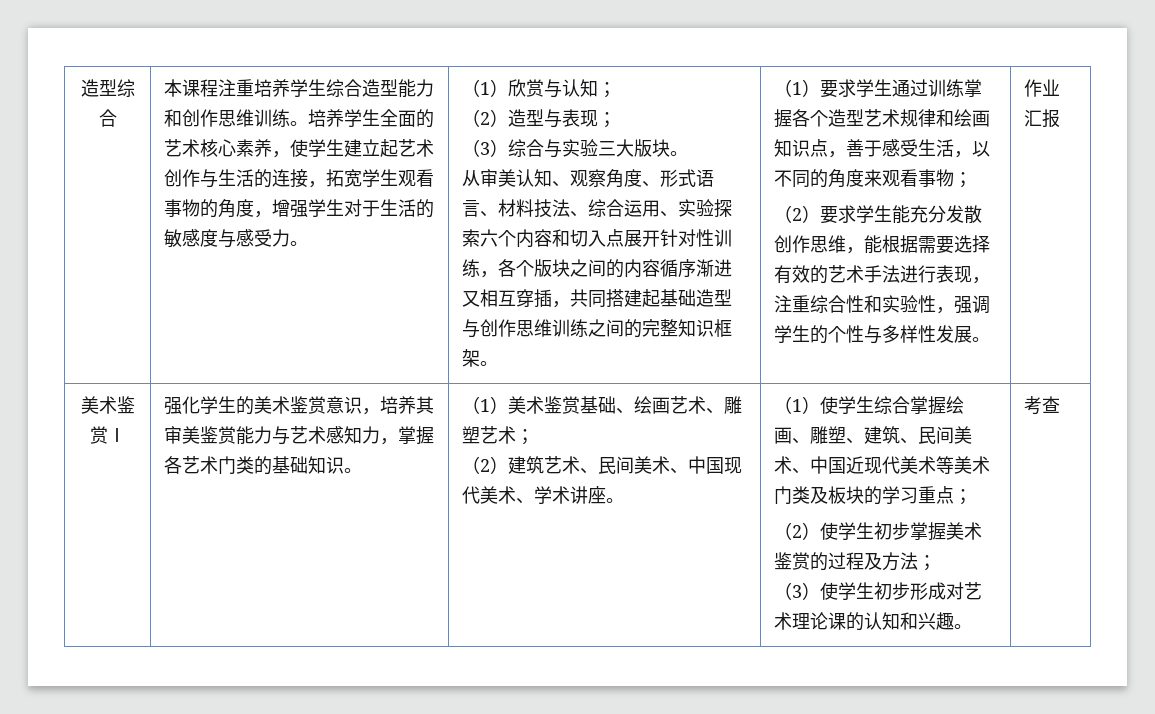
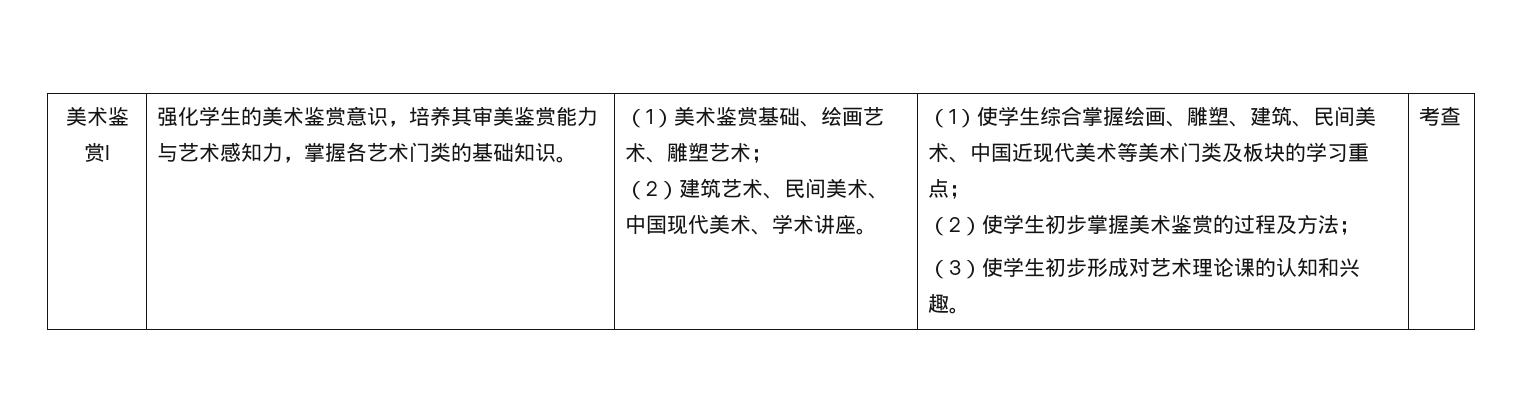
- 造型综合 | 本课程注重培养学生综合造型能力和创作思维训练。培养学生全面的艺术核心素养，使学生建立起艺术创作与生活的连接，拓宽学生观看事物的角度，增强学生对于生活的敏感度与感受力。 | （1）欣赏与认知；
- （2）造型与表现；
- （3）综合与实验三大版块。
- 从审美认知、观察角度、形式语言、材料技法、综合运用、实验探索六个内容和切入点展开针对性训练，各个版块之间的内容循序渐进又相互穿插，共同搭建起基础造型与创作思维训练之间的完整知识框架。 | （1）要求学生通过训练掌握各个造型艺术规律和绘画知识点，善于感受生活，以不同的角度来观看事物；
- （2）要求学生能充分发散创作思维，能根据需要选择有效的艺术手法进行表现，注重综合性和实验性，强调学生的个性与多样性发展。 | 作业汇报

